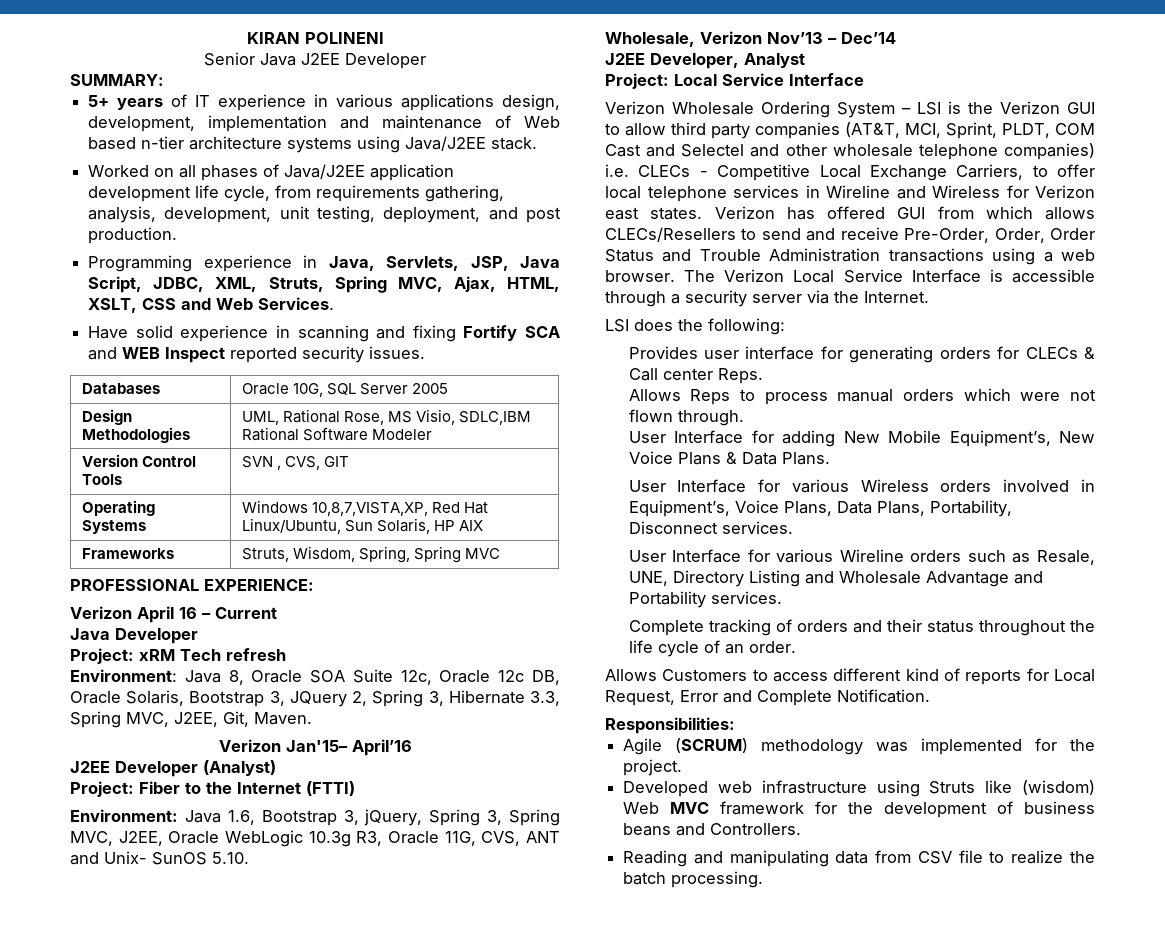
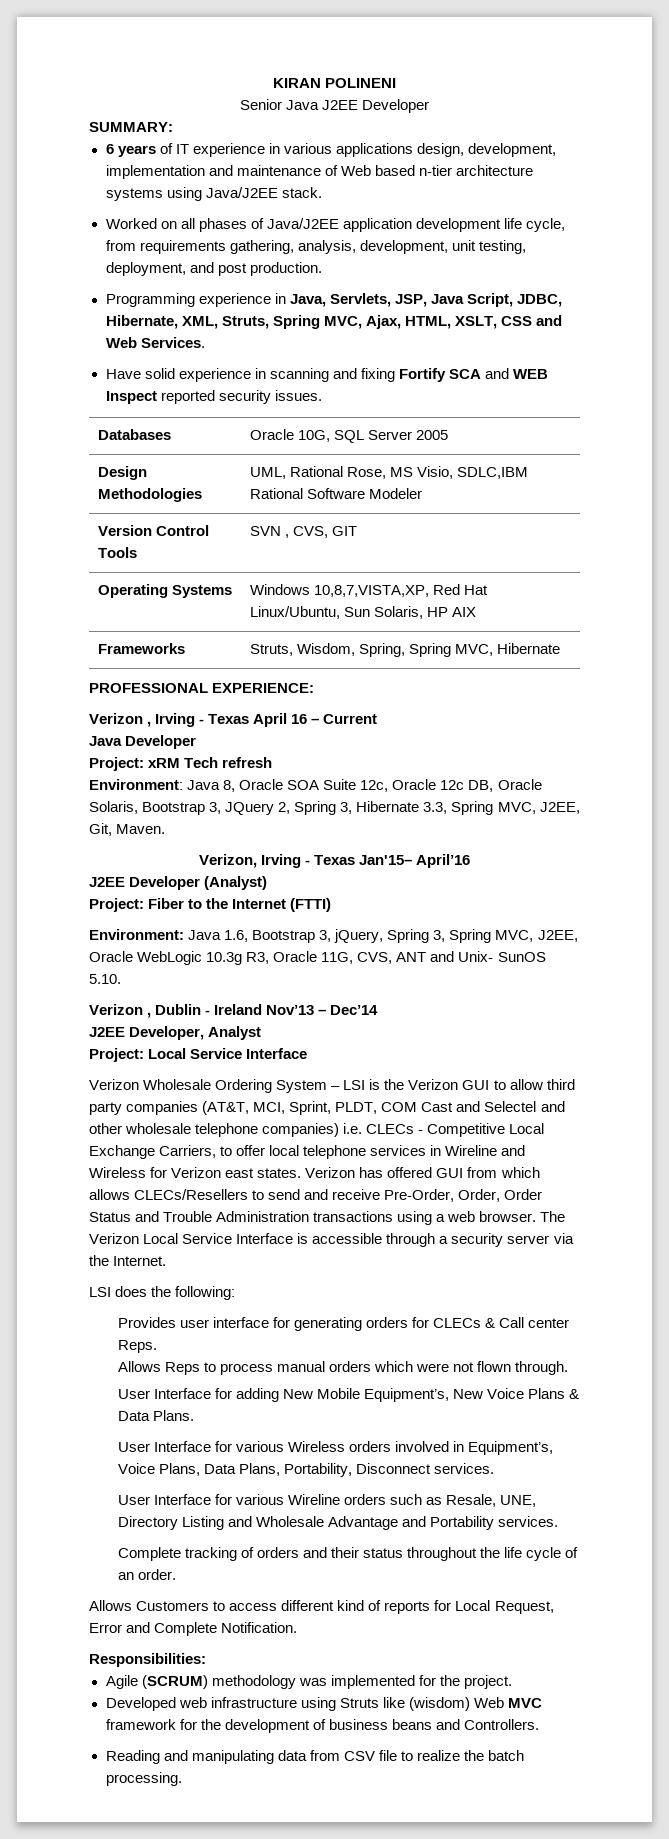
- 5+ years of IT experience in various applications design, development, implementation and maintenance of Web based n-tier architecture systems using Java/J2EE stack.
+ 6 years of IT experience in various applications design, development, implementation and maintenance of Web based n-tier architecture systems using Java/J2EE stack.
- Programming experience in Java, Servlets, JSP, Java Script, JDBC, XML, Struts, Spring MVC, Ajax, HTML, XSLT, CSS and Web Services.
+ Programming experience in Java, Servlets, JSP, Java Script, JDBC, Hibernate, XML, Struts, Spring MVC, Ajax, HTML, XSLT, CSS and Web Services.
- Frameworks | Struts, Wisdom, Spring, Spring MVC
+ Frameworks | Struts, Wisdom, Spring, Spring MVC, Hibernate
- Verizon April 16 – Current
+ Verizon , Irving - Texas April 16 – Current
- Verizon Jan'15– April’16
+ Verizon, Irving - Texas Jan'15– April’16
- Wholesale, Verizon Nov’13 – Dec’14
+ Verizon , Dublin - Ireland Nov’13 – Dec’14

